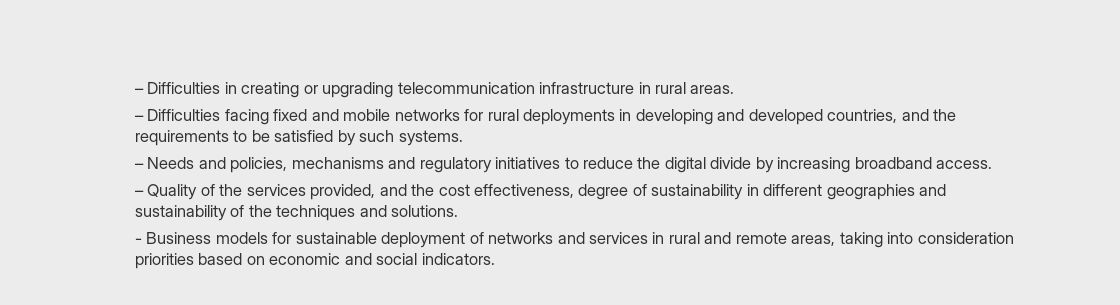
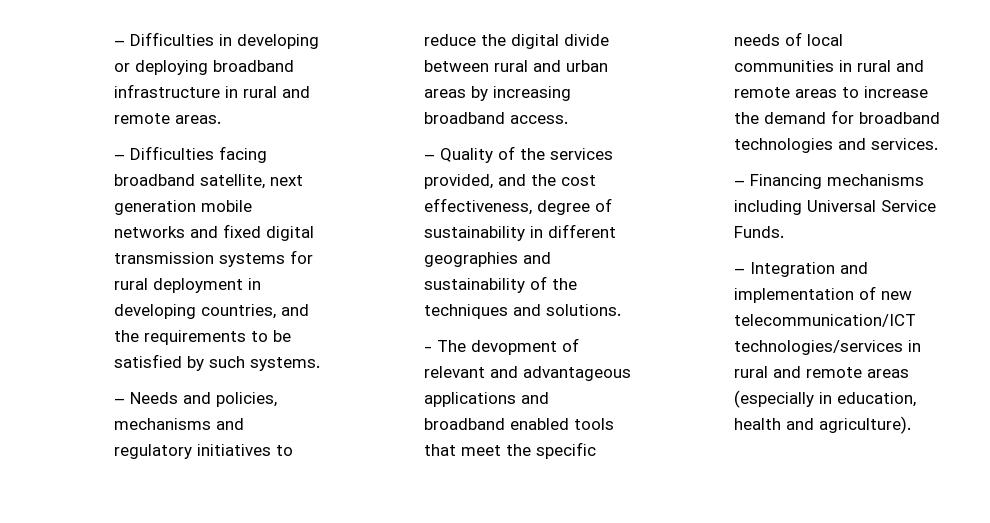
- – Difficulties in creating or upgrading telecommunication infrastructure in rural areas.
+ – Difficulties in developing or deploying broadband infrastructure in rural and remote areas.
- – Difficulties facing fixed and mobile networks for rural deployments in developing and developed countries, and the requirements to be satisfied by such systems.
+ – Difficulties facing broadband satellite, next generation mobile networks and fixed digital transmission systems for rural deployment in developing countries, and the requirements to be satisfied by such systems.
- – Needs and policies, mechanisms and regulatory initiatives to reduce the digital divide by increasing broadband access.
+ – Needs and policies, mechanisms and regulatory initiatives to reduce the digital divide between rural and urban areas by increasing broadband access.
- - Business models for sustainable deployment of networks and services in rural and remote areas, taking into consideration priorities based on economic and social indicators.
+ - The devopment of relevant and advantageous applications and broadband enabled tools that meet the specific needs of local communities in rural and remote areas to increase the demand for broadband technologies and services.
+ – Financing mechanisms including Universal Service Funds.
+ – Integration and implementation of new telecommunication/ICT technologies/services in rural and remote areas (especially in education, health and agriculture).

